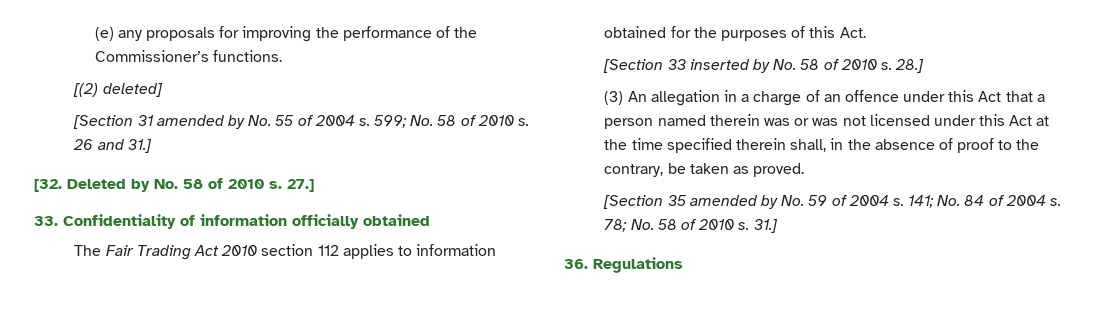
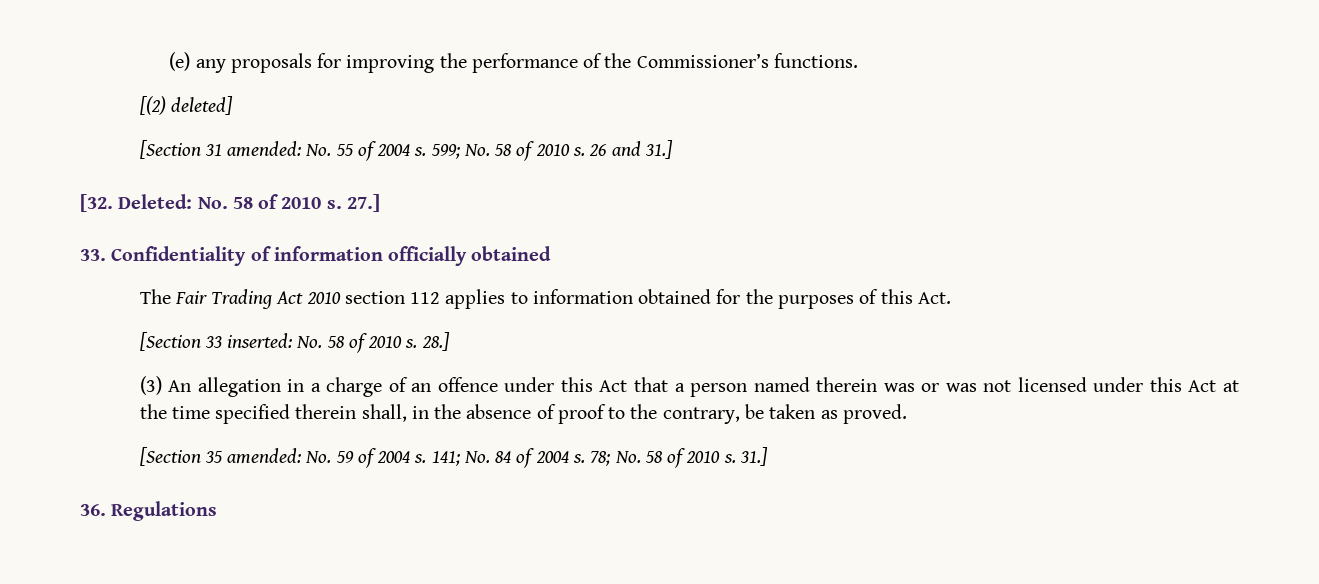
- [Section 31 amended by No. 55 of 2004 s.
+ [Section 31 amended: No. 55 of 2004 s.
- [32. Deleted by No. 58 of 2010 s.
+ [32. Deleted: No. 58 of 2010 s.
- [Section 33 inserted by No. 58 of 2010 s.
+ [Section 33 inserted: No. 58 of 2010 s.
- [Section 35 amended by No. 59 of 2004 s.
+ [Section 35 amended: No. 59 of 2004 s.

